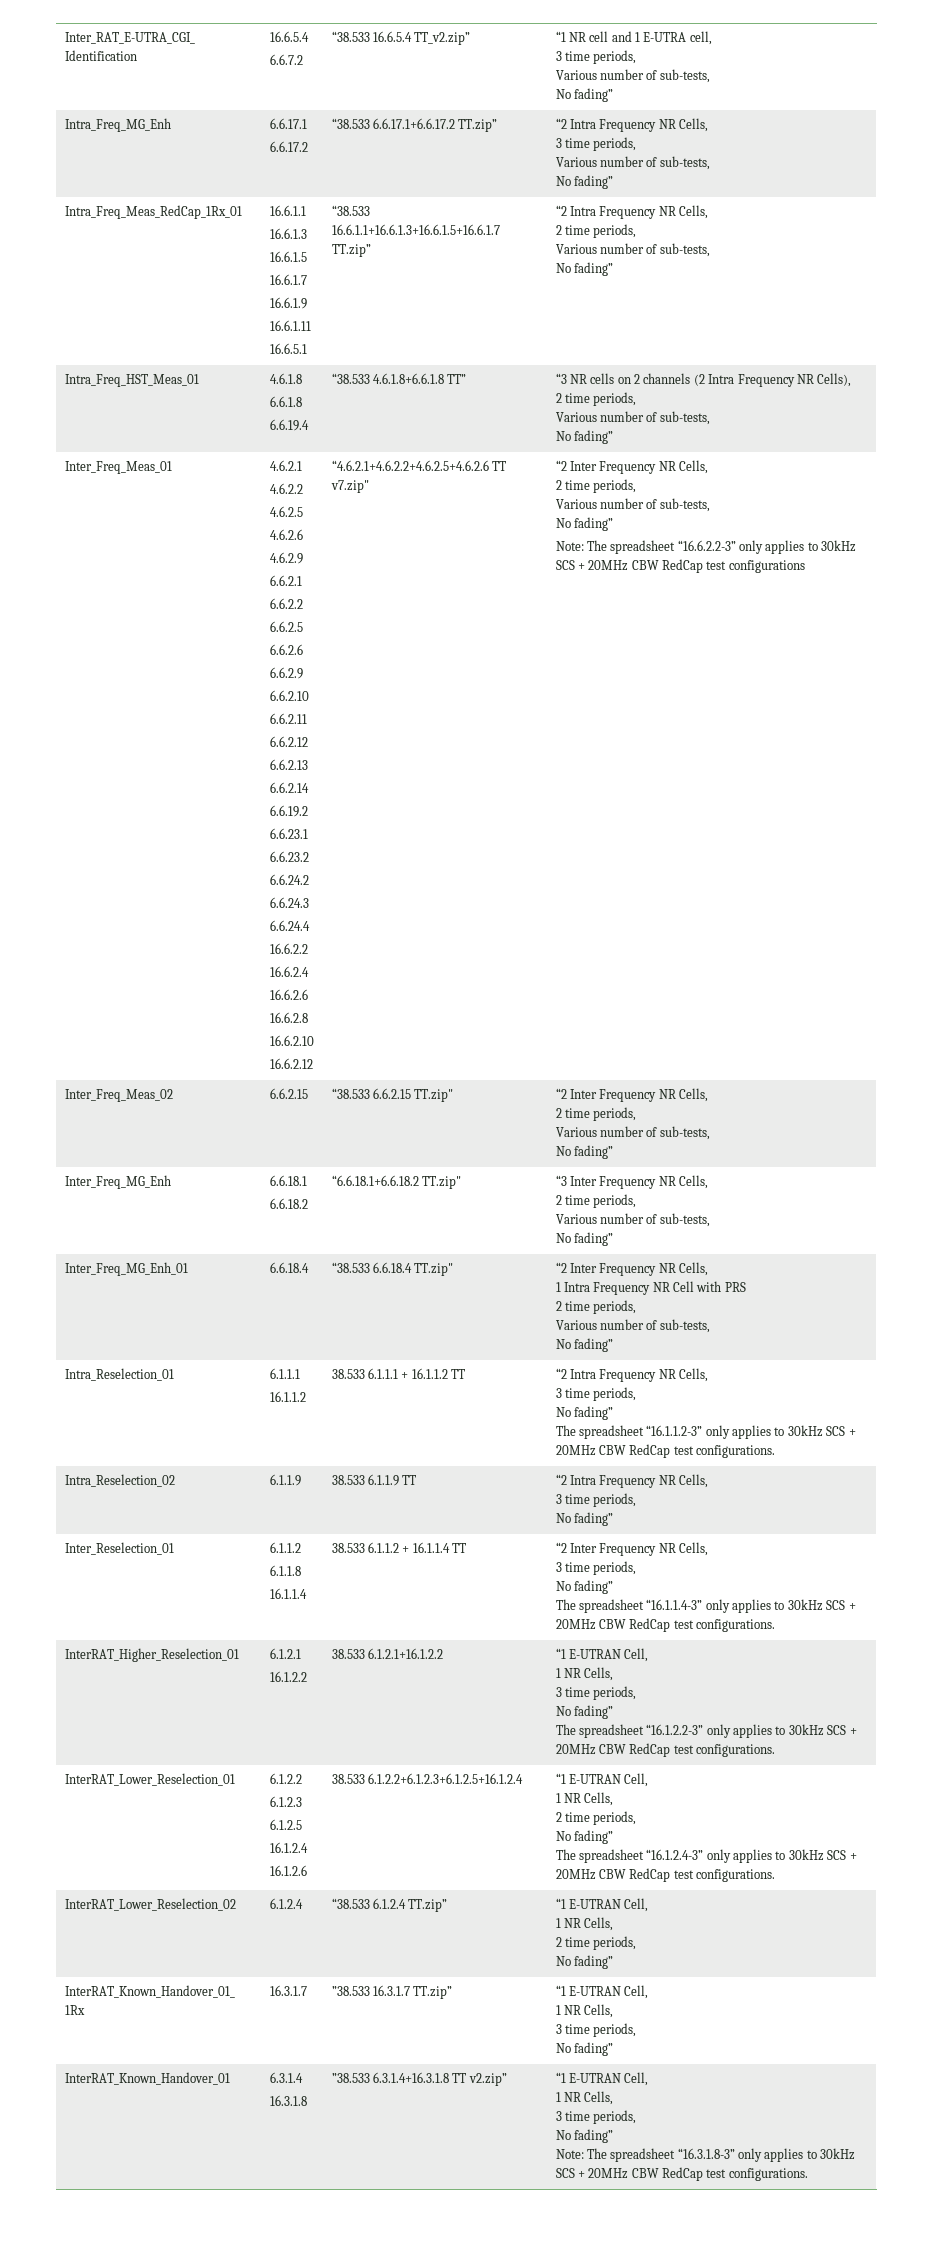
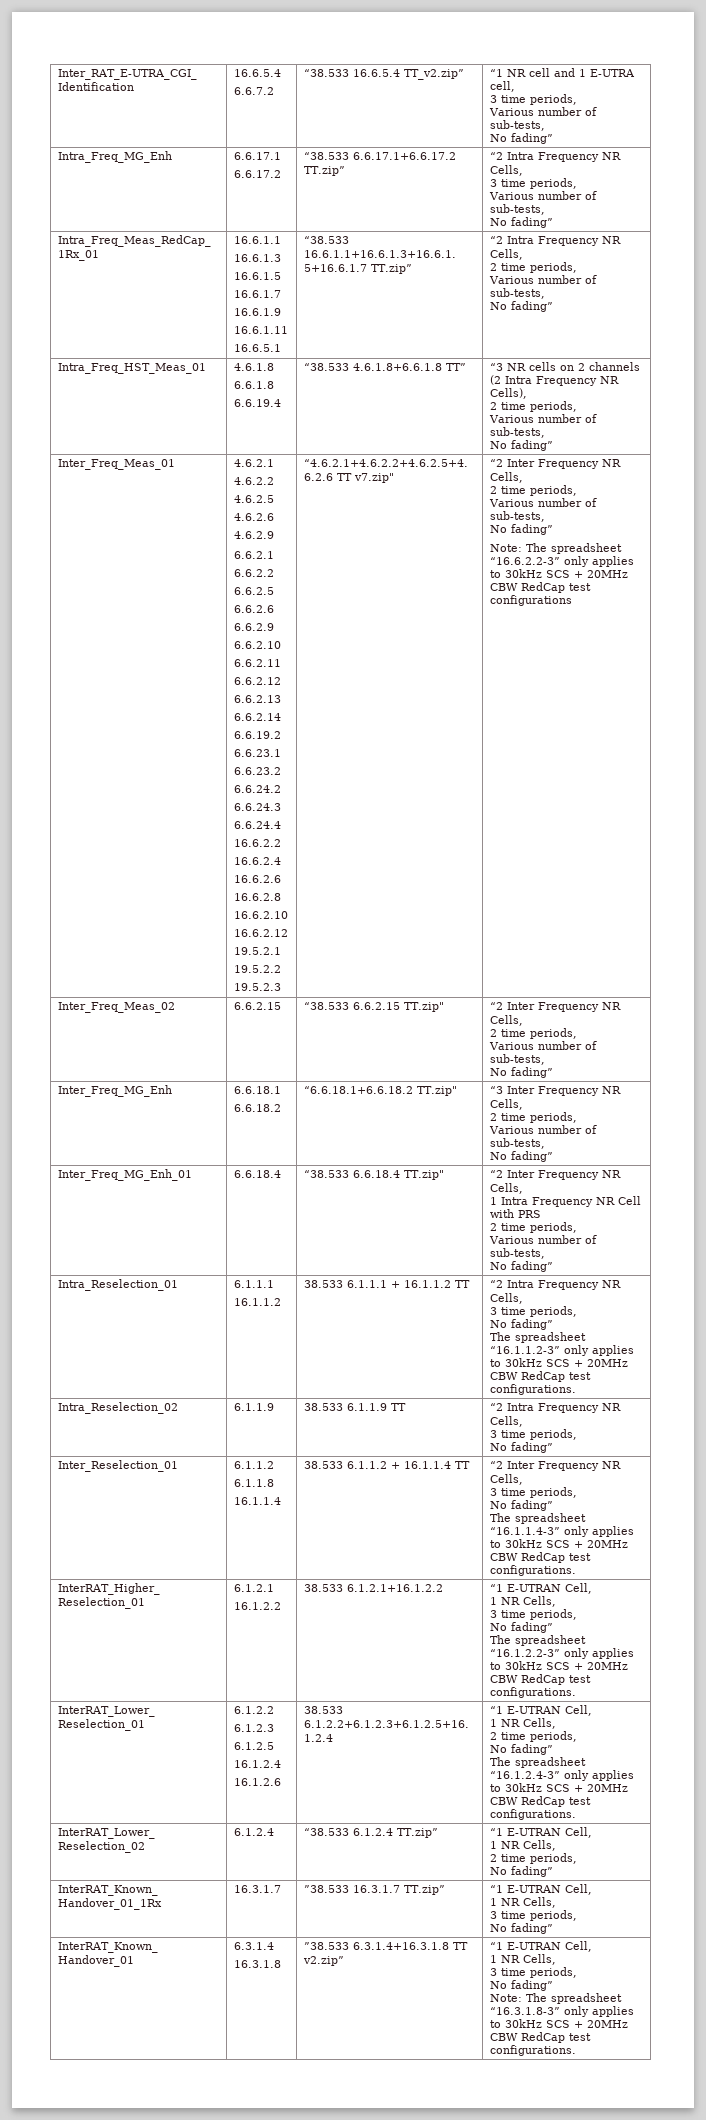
+ 19.5.2.1
+ 19.5.2.2
+ 19.5.2.3

